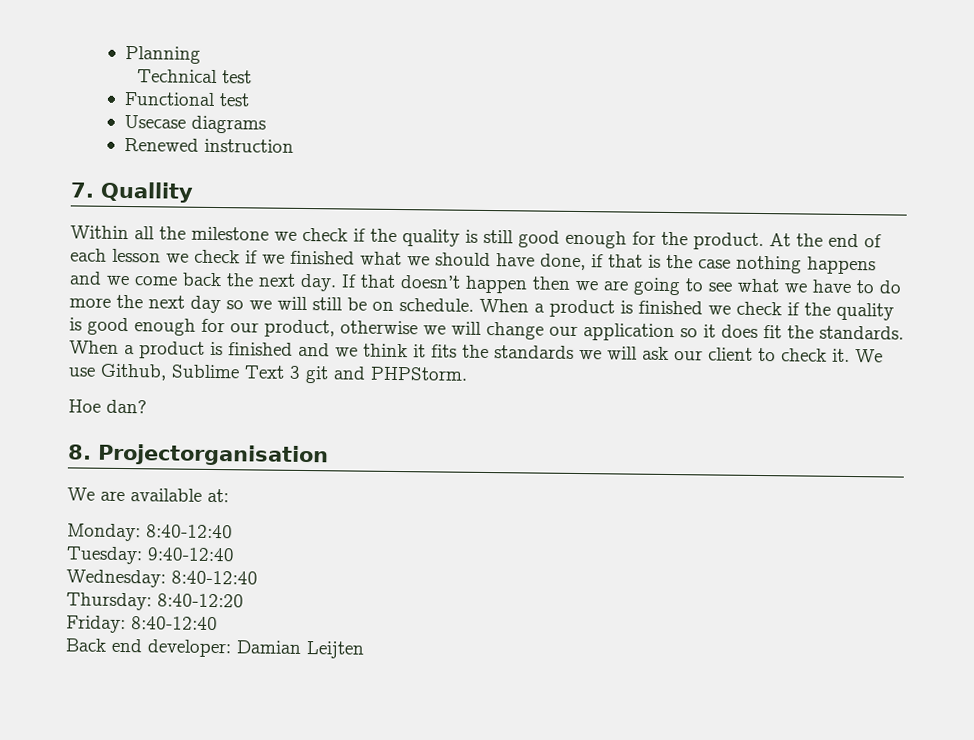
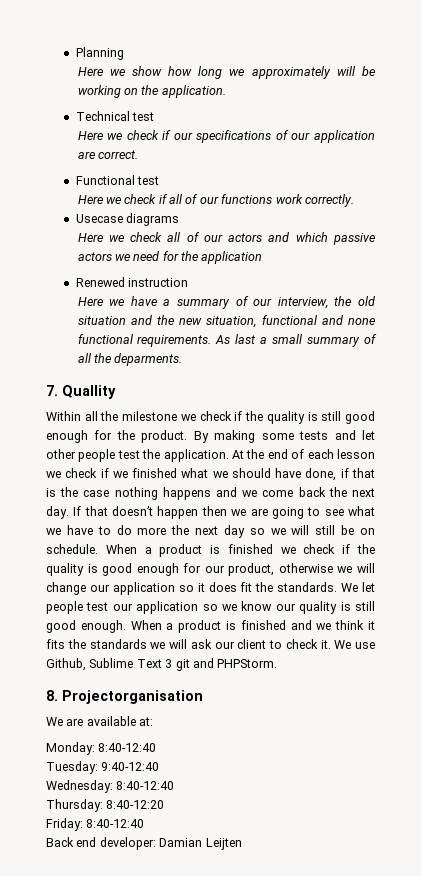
+ Here we show how long we approximately will be working on the application.
  Technical test
+ Here we check if our specifications of our application are correct.
  Functional test
+ Here we check if all of our functions work correctly.
  Usecase diagrams
+ Here we check all of our actors and which passive actors we need for the application
  Renewed instruction
+ Here we have a summary of our interview, the old situation and the new situation, functional and none functional requirements. As last a small summary of all the deparments.
+ By making some tests and let other people test the application.
+ We let people test our application so we know our quality is still good enough.
- Hoe dan?

